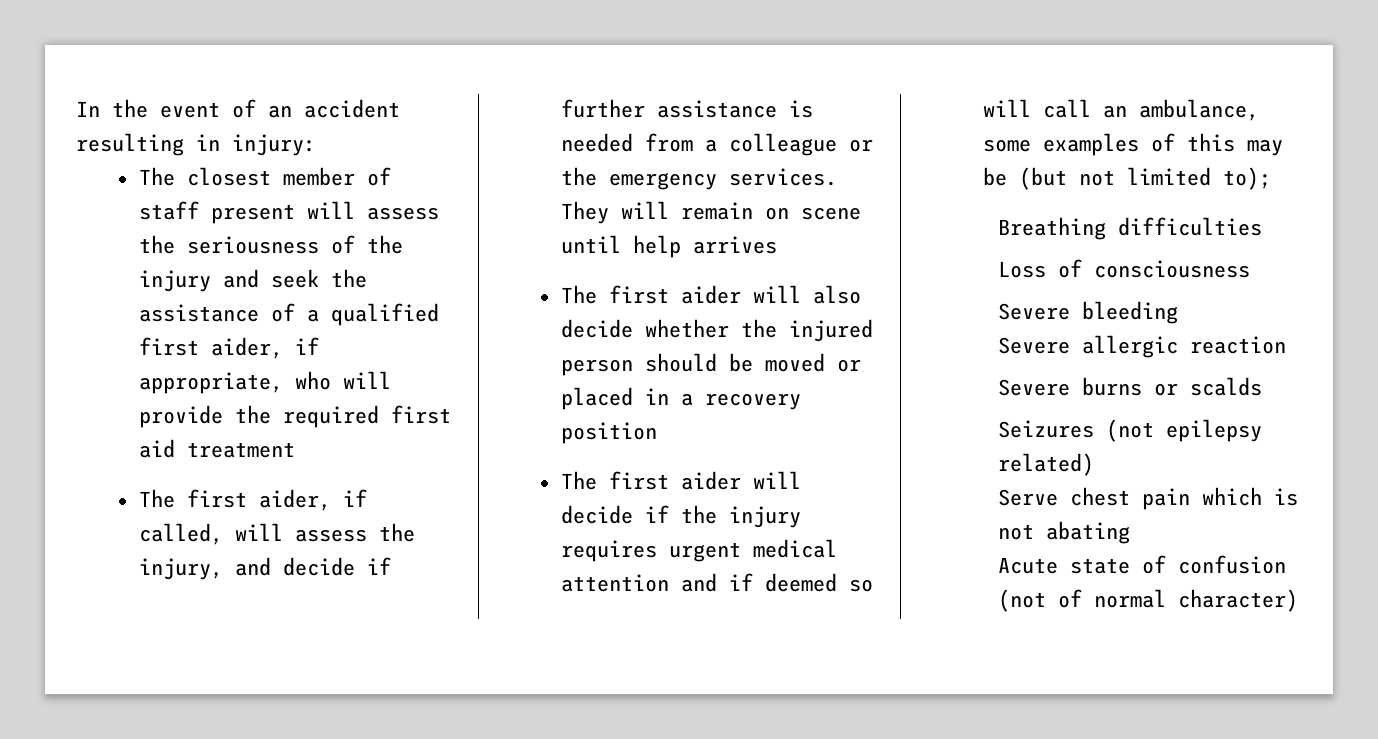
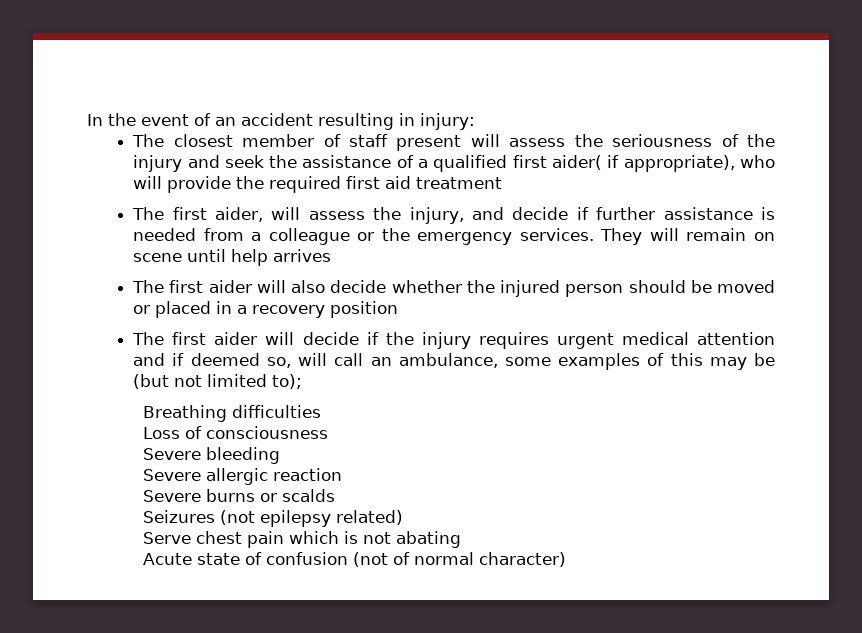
- The closest member of staff present will assess the seriousness of the injury and seek the assistance of a qualified first aider, if appropriate, who will provide the required first aid treatment
+ The closest member of staff present will assess the seriousness of the injury and seek the assistance of a qualified first aider( if appropriate), who will provide the required first aid treatment
- The first aider, if called, will assess the injury, and decide if further assistance is needed from a colleague or the emergency services.
+ The first aider, will assess the injury, and decide if further assistance is needed from a colleague or the emergency services.
- The first aider will decide if the injury requires urgent medical attention and if deemed so will call an ambulance, some examples of this may be (but not limited to);
+ The first aider will decide if the injury requires urgent medical attention and if deemed so, will call an ambulance, some examples of this may be (but not limited to);

